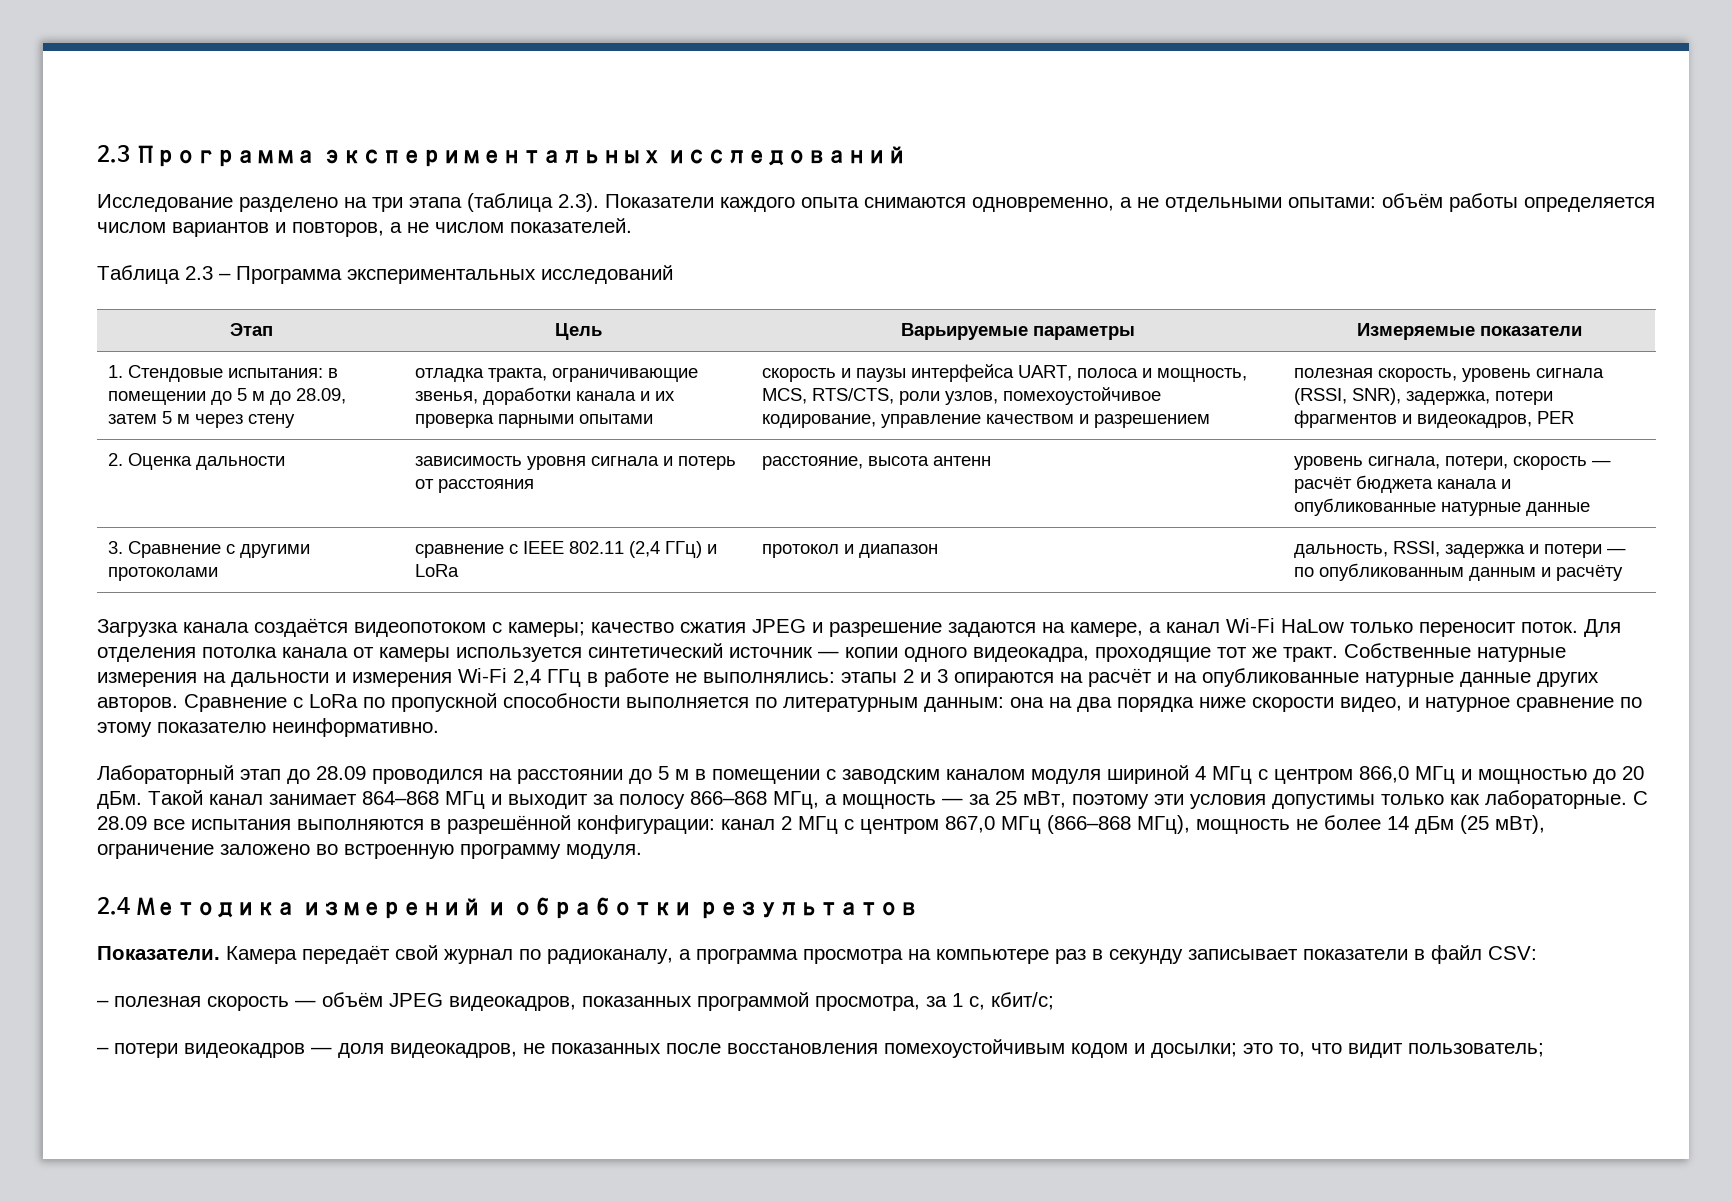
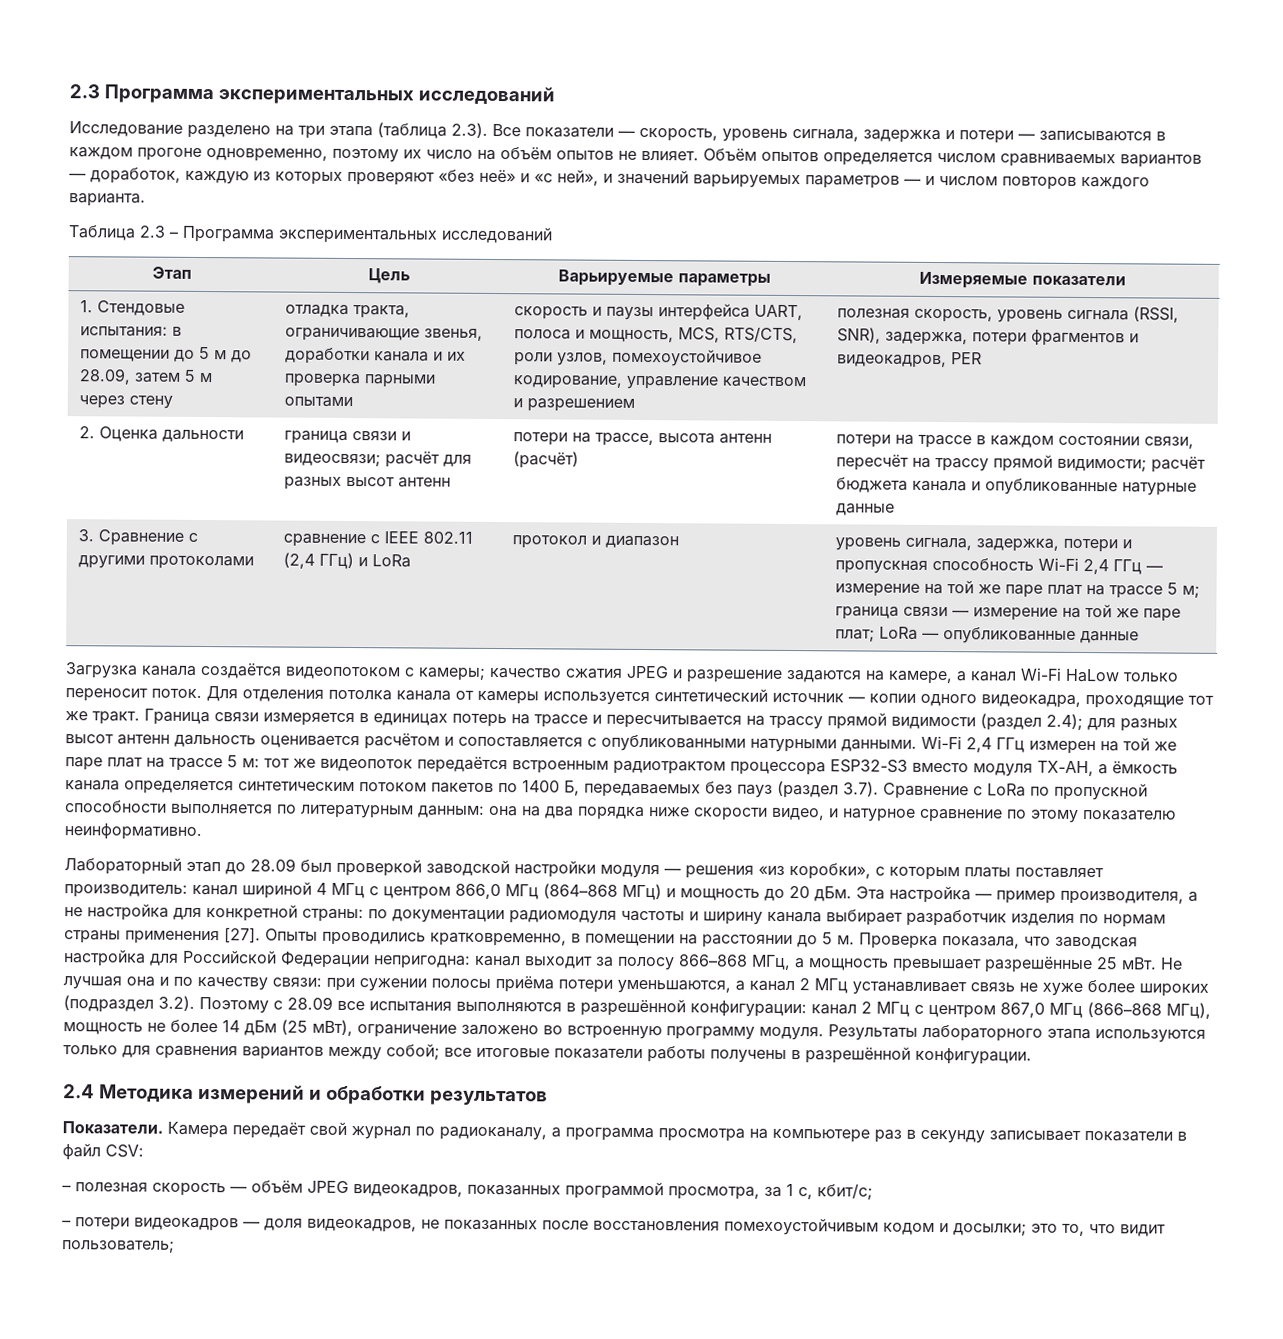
- Исследование разделено на три этапа (таблица 2.3). Показатели каждого опыта снимаются одновременно, а не отдельными опытами: объём работы определяется числом вариантов и повторов, а не числом показателей.
+ Исследование разделено на три этапа (таблица 2.3). Все показатели — скорость, уровень сигнала, задержка и потери — записываются в каждом прогоне одновременно, поэтому их число на объём опытов не влияет. Объём опытов определяется числом сравниваемых вариантов — доработок, каждую из которых проверяют «без неё» и «с ней», и значений варьируемых параметров — и числом повторов каждого варианта.
- 2. Оценка дальности | зависимость уровня сигнала и потерь от расстояния | расстояние, высота антенн | уровень сигнала, потери, скорость — расчёт бюджета канала и опубликованные натурные данные
+ 2. Оценка дальности | граница связи и видеосвязи; расчёт для разных высот антенн | потери на трассе, высота антенн (расчёт) | потери на трассе в каждом состоянии связи, пересчёт на трассу прямой видимости; расчёт бюджета канала и опубликованные натурные данные
- дальность, RSSI, задержка и потери — по опубликованным данным и расчёту
+ уровень сигнала, задержка, потери и пропускная способность Wi-Fi 2,4 ГГц — измерение на той же паре плат на трассе 5 м; граница связи — измерение на той же паре плат; LoRa — опубликованные данные
- Собственные натурные измерения на дальности и измерения Wi-Fi 2,4 ГГц в работе не выполнялись: этапы 2 и 3 опираются на расчёт и на опубликованные натурные данные других авторов. Сравнение с LoRa по пропускной способности выполняется по литературным данным: она на два порядка ниже скорости видео, и натурное сравнение по этому показателю неинформативно.
+ Граница связи измеряется в единицах потерь на трассе и пересчитывается на трассу прямой видимости (раздел 2.4); для разных высот антенн дальность оценивается расчётом и сопоставляется с опубликованными натурными данными. Wi-Fi 2,4 ГГц измерен на той же паре плат на трассе 5 м: тот же видеопоток передаётся встроенным радиотрактом процессора ESP32-S3 вместо модуля TX-AH, а ёмкость канала определяется синтетическим потоком пакетов по 1400 Б, передаваемых без пауз (раздел 3.7). Сравнение с LoRa по пропускной способности выполняется по литературным данным: она на два порядка ниже скорости видео, и натурное сравнение по этому показателю неинформативно.
- Лабораторный этап до 28.09 проводился на расстоянии до 5 м в помещении с заводским каналом модуля шириной 4 МГц с центром 866,0 МГц и мощностью до 20 дБм. Такой канал занимает 864–868 МГц и выходит за полосу 866–868 МГц, а мощность — за 25 мВт, поэтому эти условия допустимы только как лабораторные. С 28.09 все испытания выполняются в разрешённой конфигурации: канал 2 МГц с центром 867,0 МГц (866–868 МГц), мощность не более 14 дБм (25 мВт), ограничение заложено во встроенную программу модуля.
+ Лабораторный этап до 28.09 был проверкой заводской настройки модуля — решения «из коробки», с которым платы поставляет производитель: канал шириной 4 МГц с центром 866,0 МГц (864–868 МГц) и мощность до 20 дБм. Эта настройка — пример производителя, а не настройка для конкретной страны: по документации радиомодуля частоты и ширину канала выбирает разработчик изделия по нормам страны применения [27]. Опыты проводились кратковременно, в помещении на расстоянии до 5 м. Проверка показала, что заводская настройка для Российской Федерации непригодна: канал выходит за полосу 866–868 МГц, а мощность превышает разрешённые 25 мВт. Не лучшая она и по качеству связи: при сужении полосы приёма потери уменьшаются, а канал 2 МГц устанавливает связь не хуже более широких (подраздел 3.2). Поэтому с 28.09 все испытания выполняются в разрешённой конфигурации: канал 2 МГц с центром 867,0 МГц (866–868 МГц), мощность не более 14 дБм (25 мВт), ограничение заложено во встроенную программу модуля. Результаты лабораторного этапа используются только для сравнения вариантов между собой; все итоговые показатели работы получены в разрешённой конфигурации.

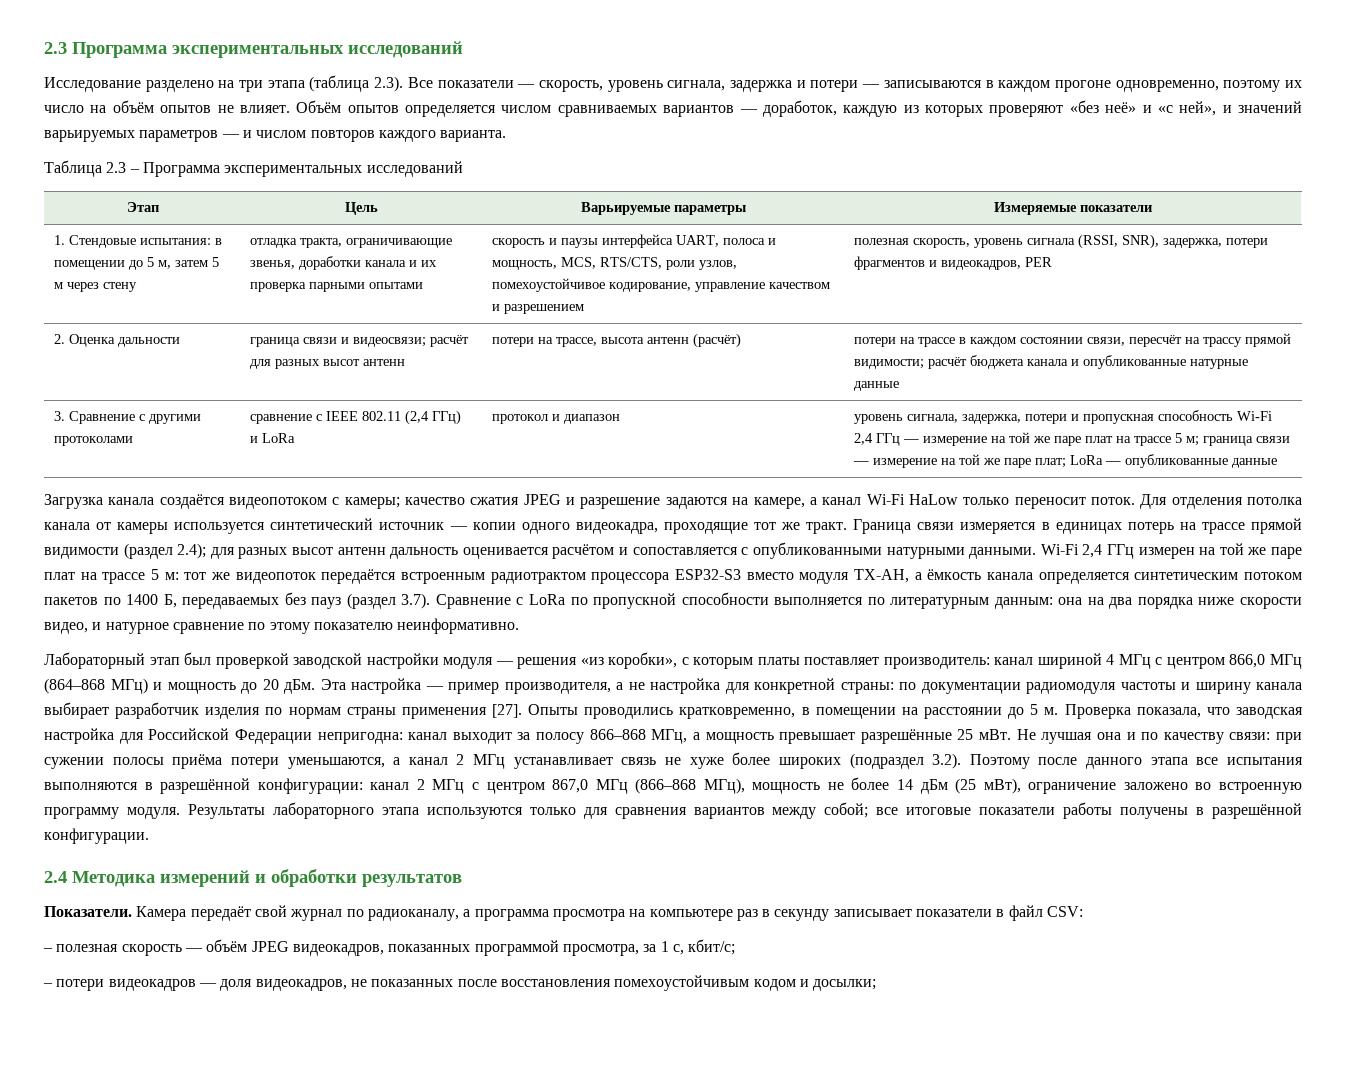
- 1. Стендовые испытания: в помещении до 5 м до 28.09, затем 5 м через стену
+ 1. Стендовые испытания: в помещении до 5 м, затем 5 м через стену
- Граница связи измеряется в единицах потерь на трассе и пересчитывается на трассу прямой видимости (раздел 2.4); для разных высот антенн дальность оценивается расчётом и сопоставляется с опубликованными натурными данными.
+ Граница связи измеряется в единицах потерь на трассе прямой видимости (раздел 2.4); для разных высот антенн дальность оценивается расчётом и сопоставляется с опубликованными натурными данными.
- Лабораторный этап до 28.09 был проверкой заводской настройки модуля — решения «из коробки», с которым платы поставляет производитель: канал шириной 4 МГц с центром 866,0 МГц (864–868 МГц) и мощность до 20 дБм.
+ Лабораторный этап был проверкой заводской настройки модуля — решения «из коробки», с которым платы поставляет производитель: канал шириной 4 МГц с центром 866,0 МГц (864–868 МГц) и мощность до 20 дБм.
- Не лучшая она и по качеству связи: при сужении полосы приёма потери уменьшаются, а канал 2 МГц устанавливает связь не хуже более широких (подраздел 3.2). Поэтому с 28.09 все испытания выполняются в разрешённой конфигурации: канал 2 МГц с центром 867,0 МГц (866–868 МГц), мощность не более 14 дБм (25 мВт), ограничение заложено во встроенную программу модуля.
+ Не лучшая она и по качеству связи: при сужении полосы приёма потери уменьшаются, а канал 2 МГц устанавливает связь не хуже более широких (подраздел 3.2). Поэтому после данного этапа все испытания выполняются в разрешённой конфигурации: канал 2 МГц с центром 867,0 МГц (866–868 МГц), мощность не более 14 дБм (25 мВт), ограничение заложено во встроенную программу модуля.
- – потери видеокадров — доля видеокадров, не показанных после восстановления помехоустойчивым кодом и досылки; это то, что видит пользователь;
+ – потери видеокадров — доля видеокадров, не показанных после восстановления помехоустойчивым кодом и досылки;

